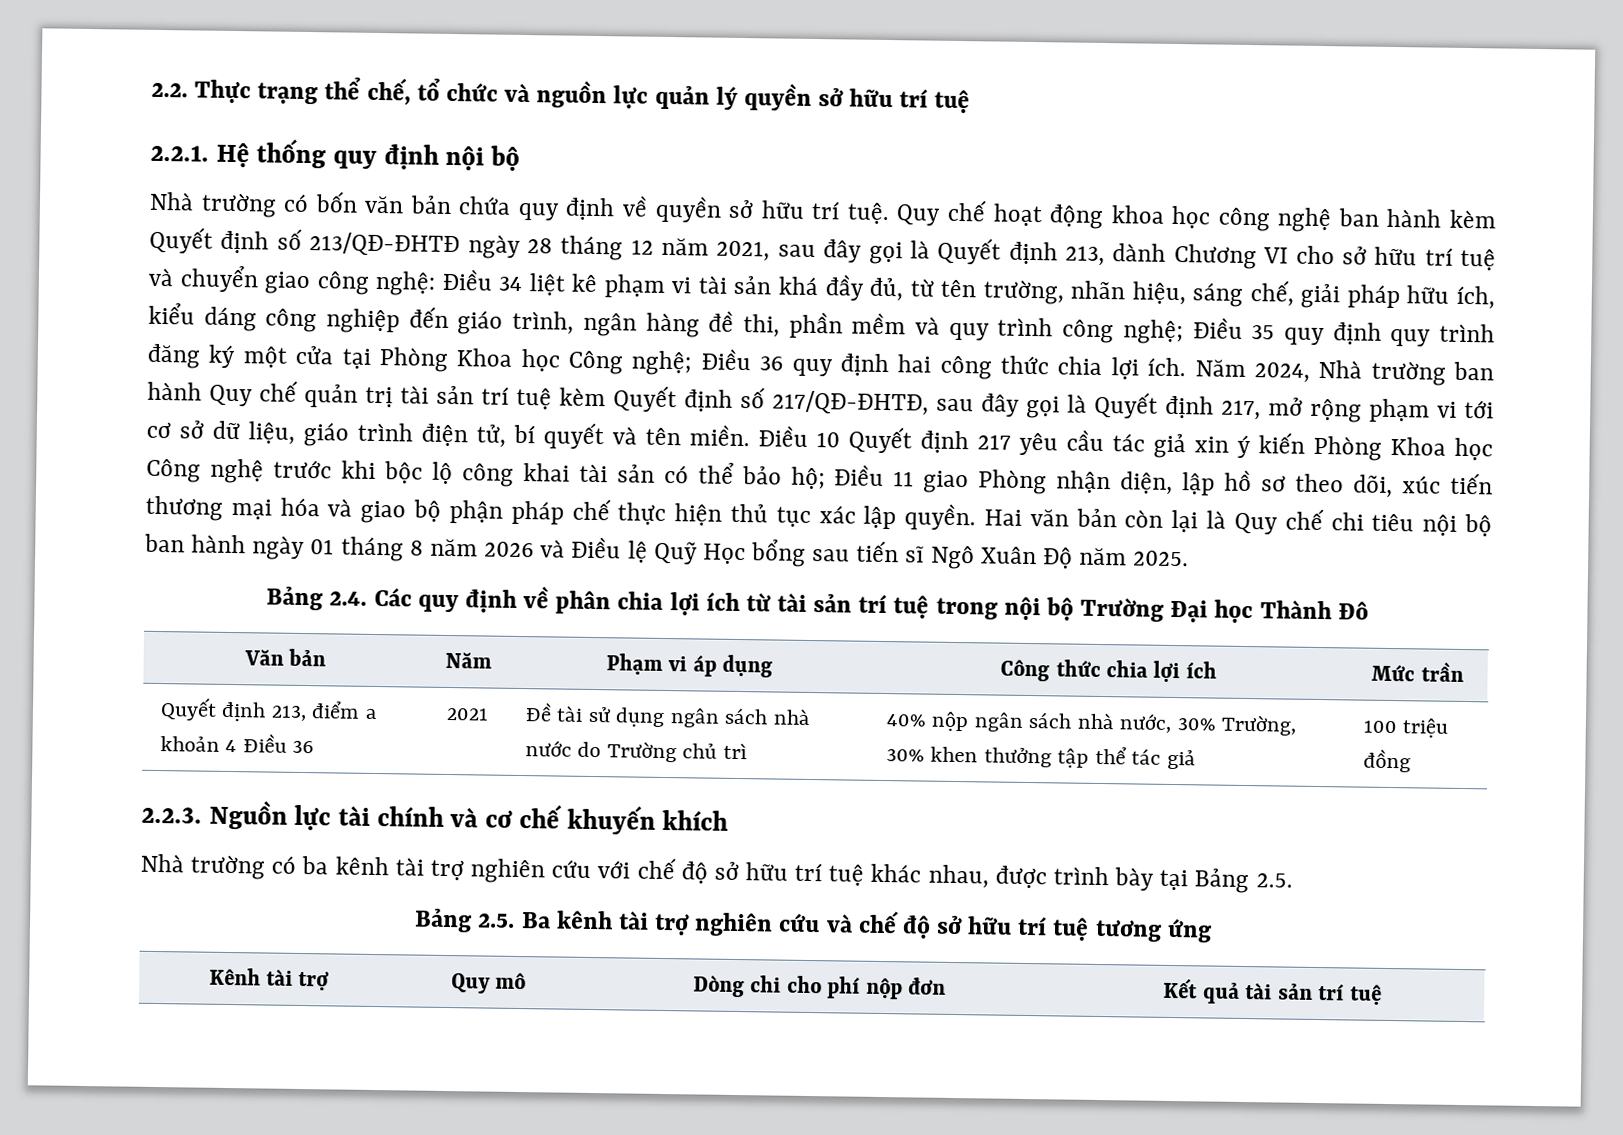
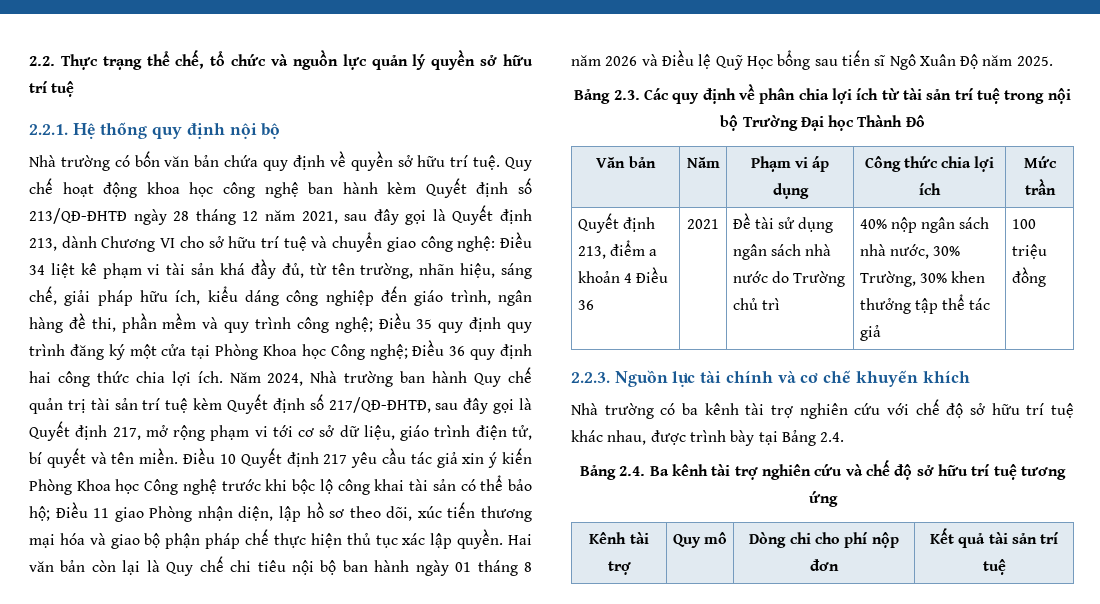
- Bảng 2.4. Các quy định về phân chia lợi ích từ tài sản trí tuệ trong nội bộ Trường Đại học Thành Đô
+ Bảng 2.3. Các quy định về phân chia lợi ích từ tài sản trí tuệ trong nội bộ Trường Đại học Thành Đô
- Nhà trường có ba kênh tài trợ nghiên cứu với chế độ sở hữu trí tuệ khác nhau, được trình bày tại Bảng 2.5.
- Bảng 2.5. Ba kênh tài trợ nghiên cứu và chế độ sở hữu trí tuệ tương ứng
+ Nhà trường có ba kênh tài trợ nghiên cứu với chế độ sở hữu trí tuệ khác nhau, được trình bày tại Bảng 2.4.
+ Bảng 2.4. Ba kênh tài trợ nghiên cứu và chế độ sở hữu trí tuệ tương ứng

